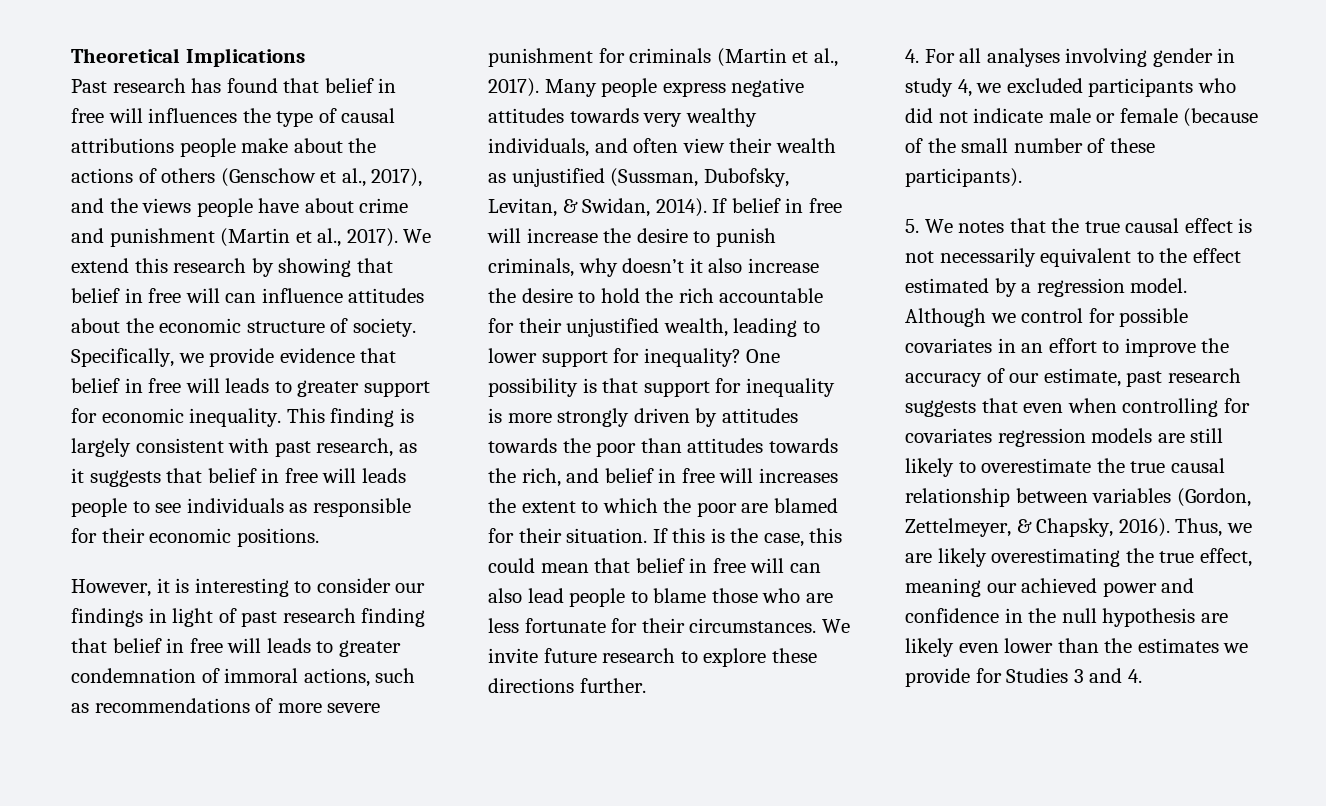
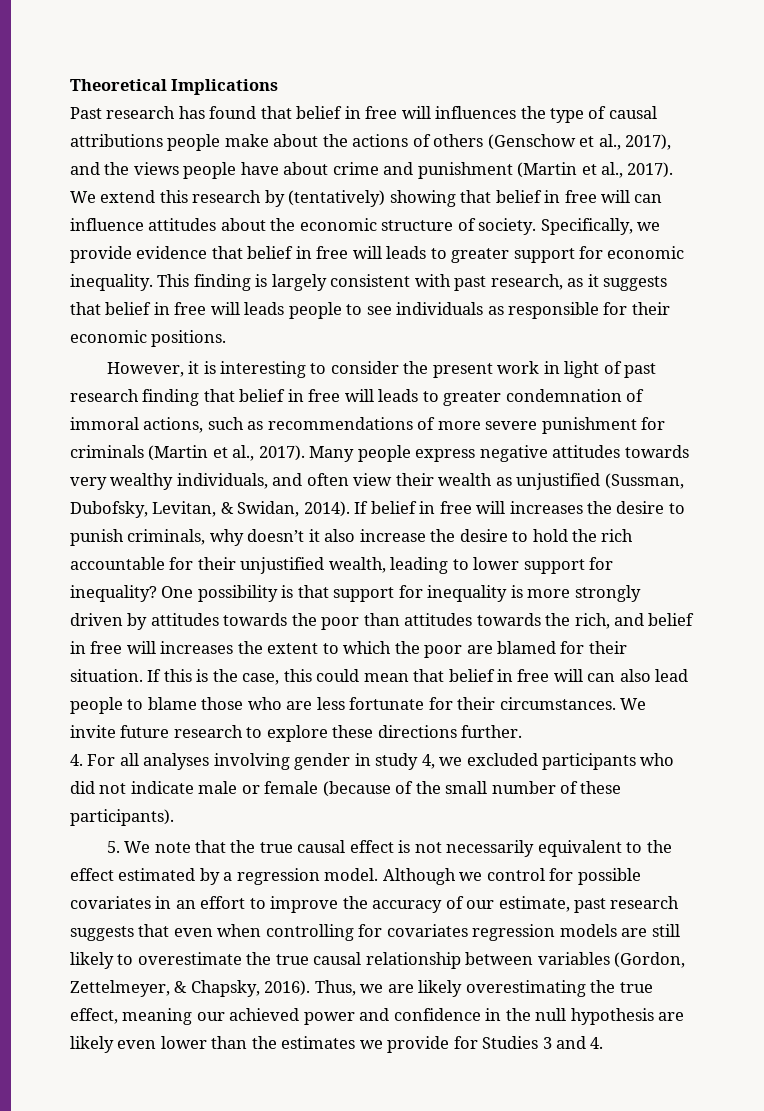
- We extend this research by showing that belief in free will can influence attitudes about the economic structure of society.
+ We extend this research by (tentatively) showing that belief in free will can influence attitudes about the economic structure of society.
- However, it is interesting to consider our findings in light of past research finding that belief in free will leads to greater condemnation of immoral actions, such as recommendations of more severe punishment for criminals (Martin et al., 2017).
+ However, it is interesting to consider the present work in light of past research finding that belief in free will leads to greater condemnation of immoral actions, such as recommendations of more severe punishment for criminals (Martin et al., 2017).
- If belief in free will increase the desire to punish criminals, why doesn’t it also increase the desire to hold the rich accountable for their unjustified wealth, leading to lower support for inequality?
+ If belief in free will increases the desire to punish criminals, why doesn’t it also increase the desire to hold the rich accountable for their unjustified wealth, leading to lower support for inequality?
- 5. We notes that the true causal effect is not necessarily equivalent to the effect estimated by a regression model.
+ 5. We note that the true causal effect is not necessarily equivalent to the effect estimated by a regression model.

